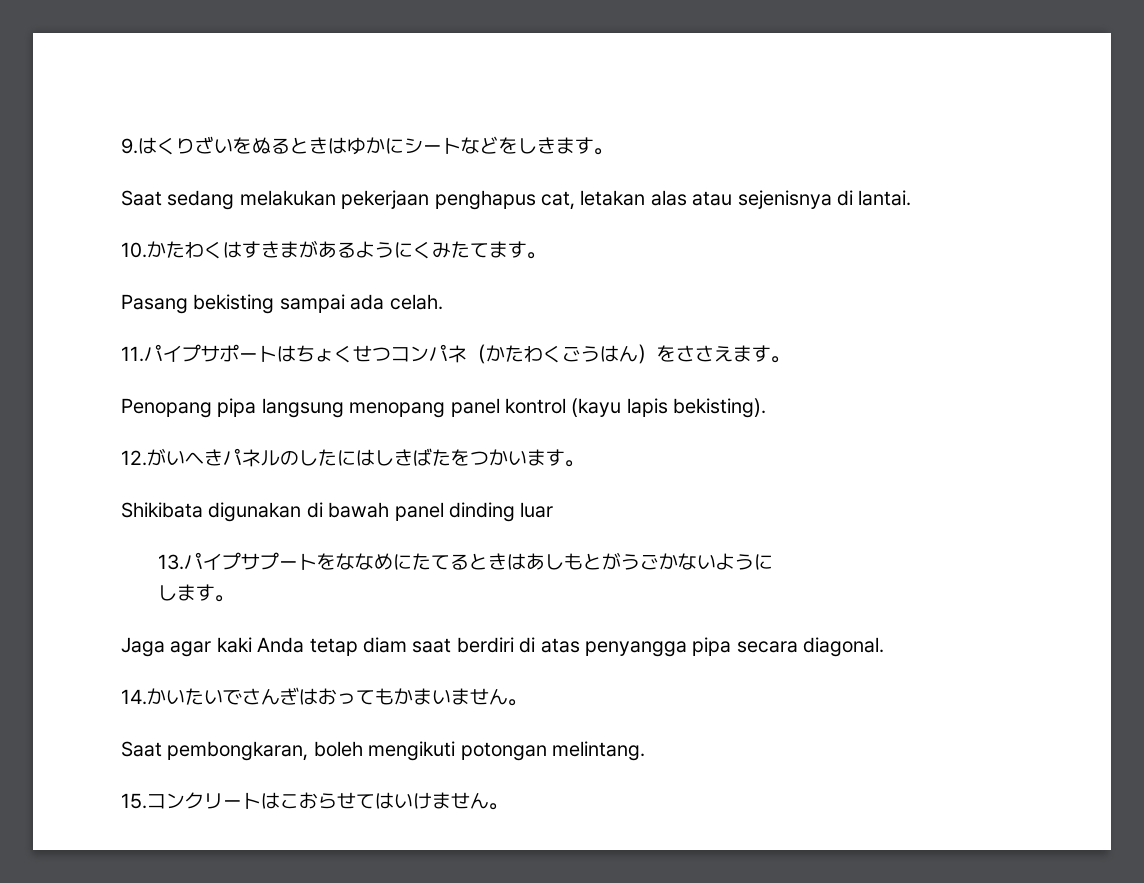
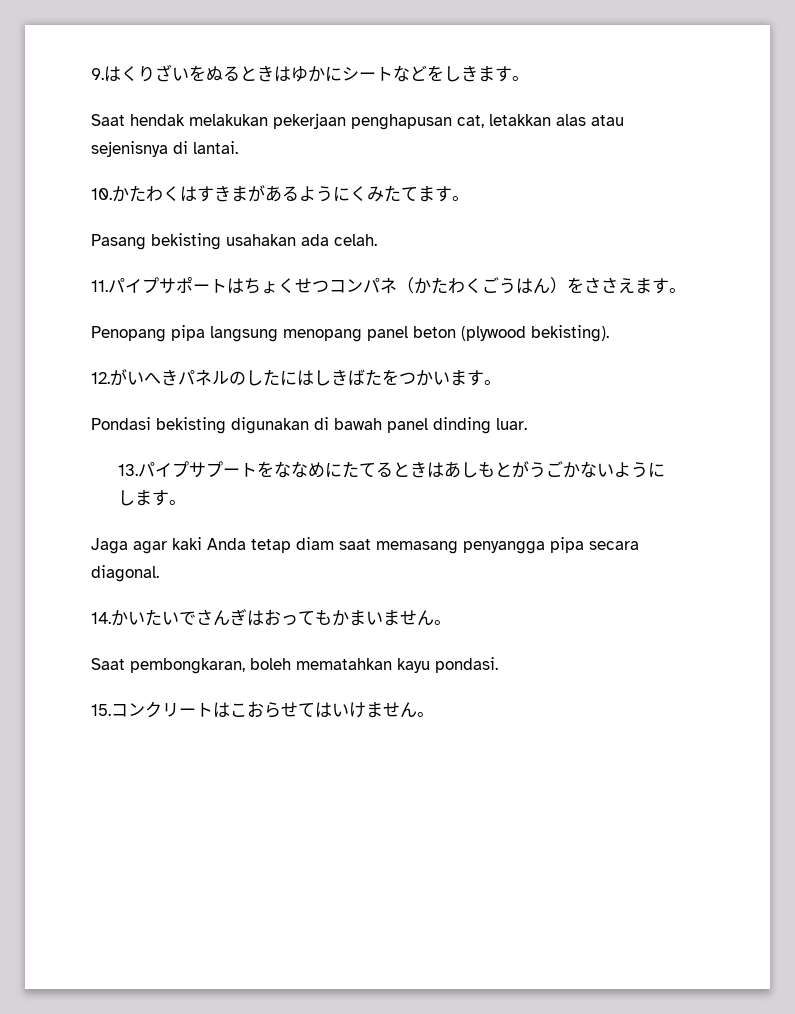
- Saat sedang melakukan pekerjaan penghapus cat, letakan alas atau sejenisnya di lantai.
+ Saat hendak melakukan pekerjaan penghapusan cat, letakkan alas atau sejenisnya di lantai.
- Pasang bekisting sampai ada celah.
+ Pasang bekisting usahakan ada celah.
- Penopang pipa langsung menopang panel kontrol (kayu lapis bekisting).
+ Penopang pipa langsung menopang panel beton (plywood bekisting).
- Shikibata digunakan di bawah panel dinding luar
+ Pondasi bekisting digunakan di bawah panel dinding luar.
- Jaga agar kaki Anda tetap diam saat berdiri di atas penyangga pipa secara diagonal.
+ Jaga agar kaki Anda tetap diam saat memasang penyangga pipa secara diagonal.
- Saat pembongkaran, boleh mengikuti potongan melintang.
+ Saat pembongkaran, boleh mematahkan kayu pondasi.

